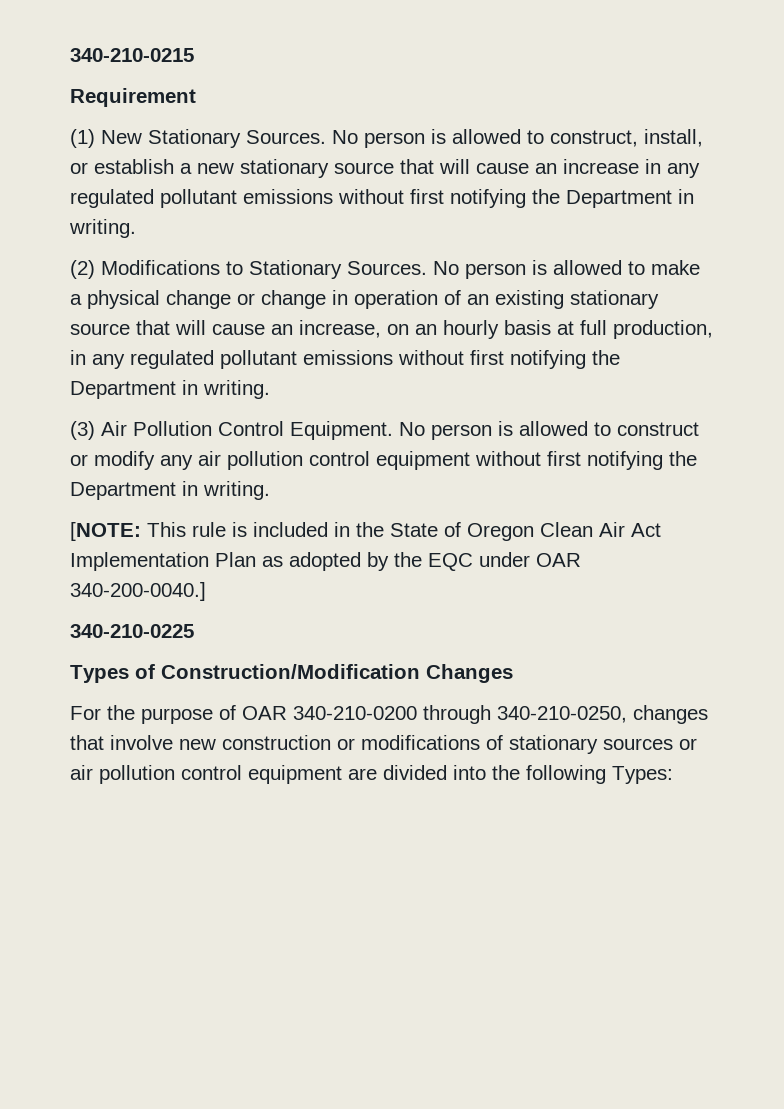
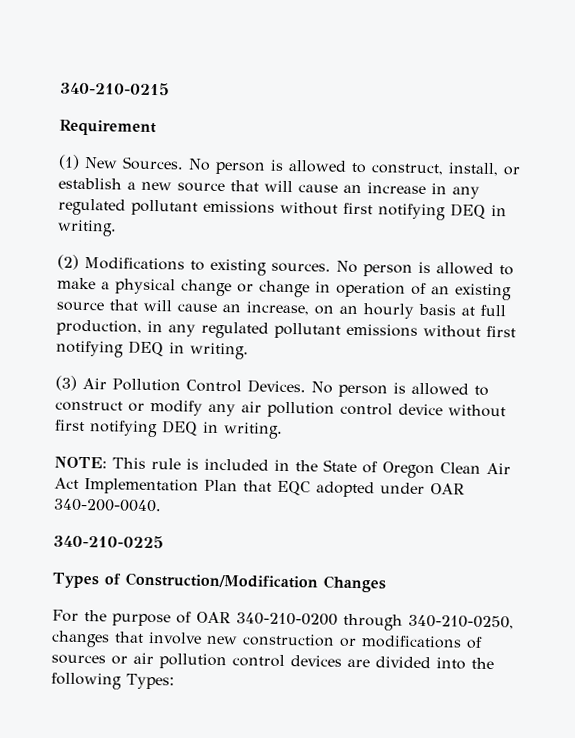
- (1) New Stationary Sources.
+ (1) New Sources.
- No person is allowed to construct, install, or establish a new stationary source that will cause an increase in any regulated pollutant emissions without first notifying the Department in writing.
+ No person is allowed to construct, install, or establish a new source that will cause an increase in any regulated pollutant emissions without first notifying DEQ in writing.
- (2) Modifications to Stationary Sources.
+ (2) Modifications to existing sources.
- No person is allowed to make a physical change or change in operation of an existing stationary source that will cause an increase, on an hourly basis at full production, in any regulated pollutant emissions without first notifying the Department in writing.
+ No person is allowed to make a physical change or change in operation of an existing source that will cause an increase, on an hourly basis at full production, in any regulated pollutant emissions without first notifying DEQ in writing.
- (3) Air Pollution Control Equipment.
+ (3) Air Pollution Control Devices.
- No person is allowed to construct or modify any air pollution control equipment without first notifying the Department in writing.
- [NOTE: This rule is included in the State of Oregon Clean Air Act Implementation Plan as adopted by the EQC under OAR 340-200-0040.]
+ No person is allowed to construct or modify any air pollution control device without first notifying DEQ in writing.
+ NOTE: This rule is included in the State of Oregon Clean Air Act Implementation Plan that EQC adopted under OAR 340-200-0040.
- For the purpose of OAR 340-210-0200 through 340-210-0250, changes that involve new construction or modifications of stationary sources or air pollution control equipment are divided into the following Types:
+ For the purpose of OAR 340-210-0200 through 340-210-0250, changes that involve new construction or modifications of sources or air pollution control devices are divided into the following Types:

